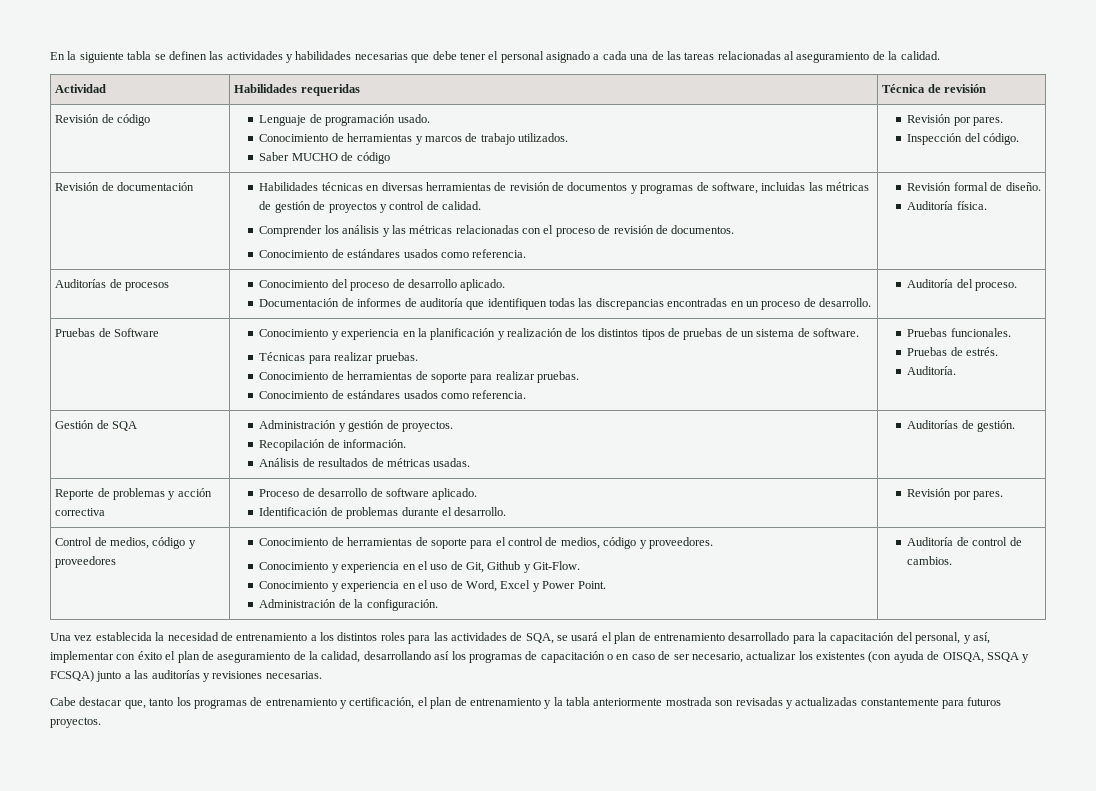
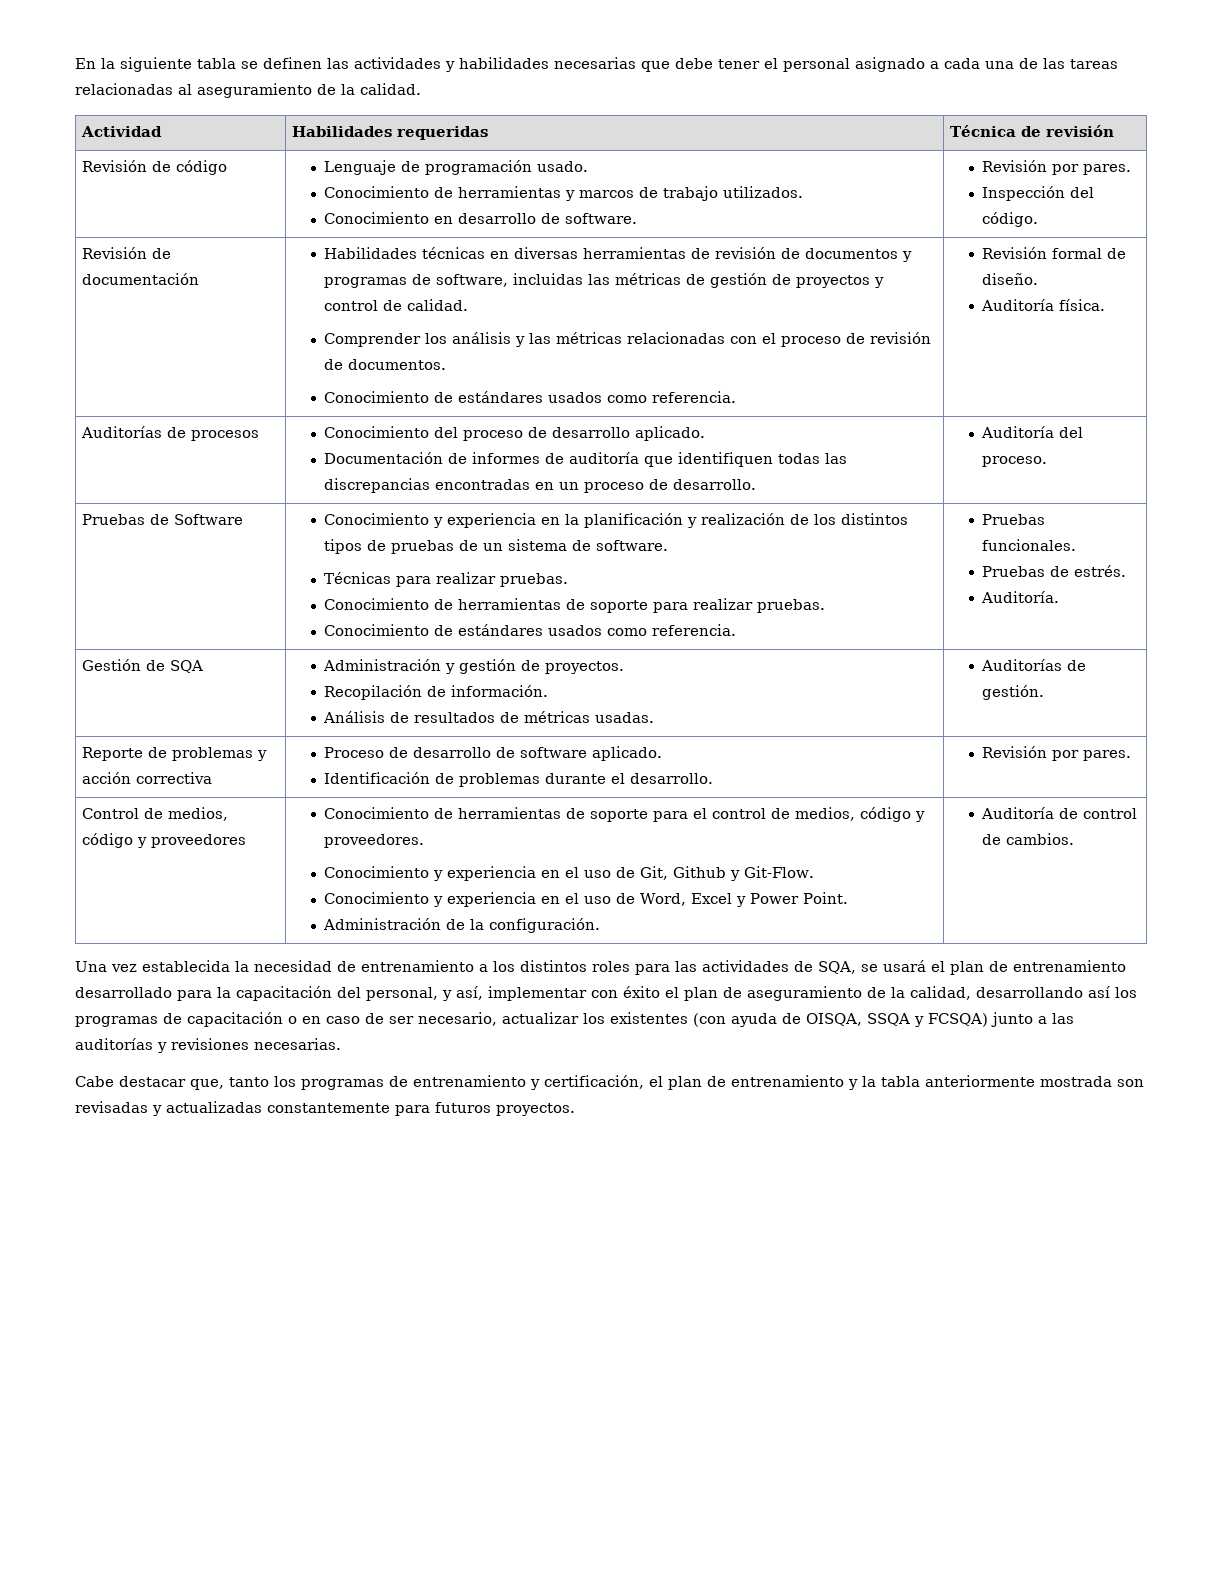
  Revisión de código | Lenguaje de programación usado.
  Conocimiento de herramientas y marcos de trabajo utilizados.
- Saber MUCHO de código | Revisión por pares.
+ Conocimiento en desarrollo de software. | Revisión por pares.

